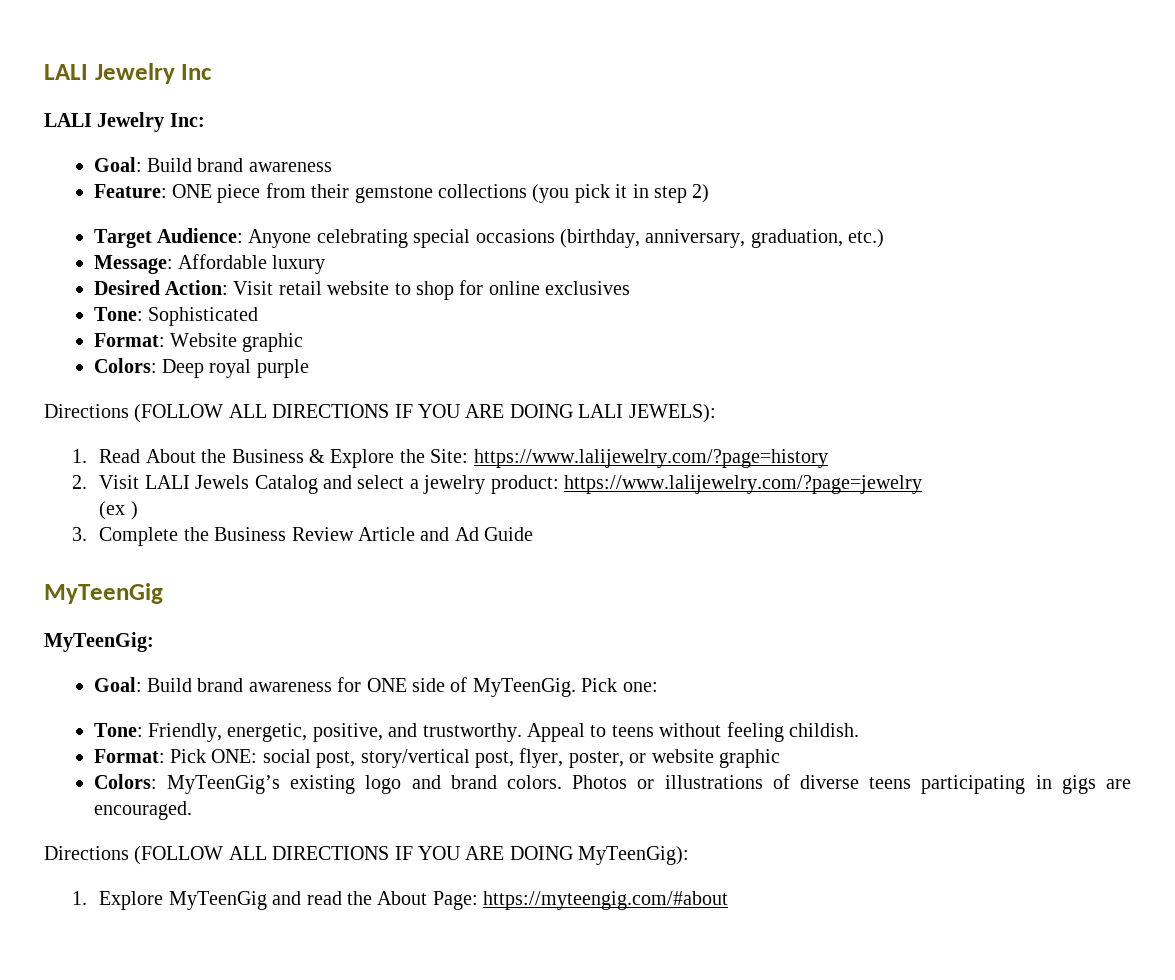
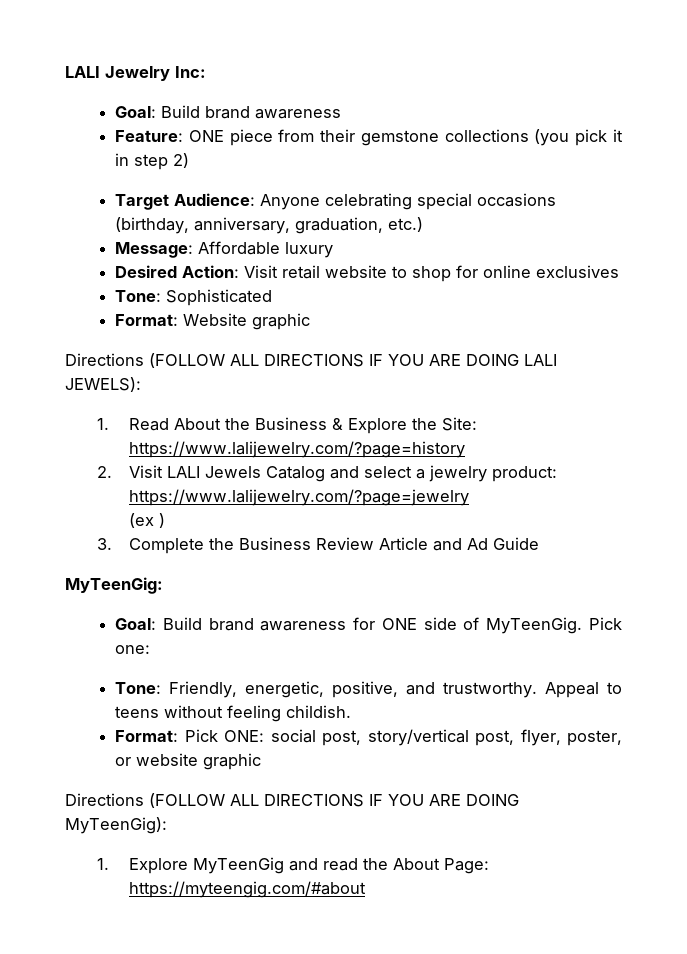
- LALI Jewelry Inc
- Colors: Deep royal purple
  3. Complete the Business Review Article and Ad Guide
- MyTeenGig
- Colors: MyTeenGig’s existing logo and brand colors. Photos or illustrations of diverse teens participating in gigs are encouraged.

